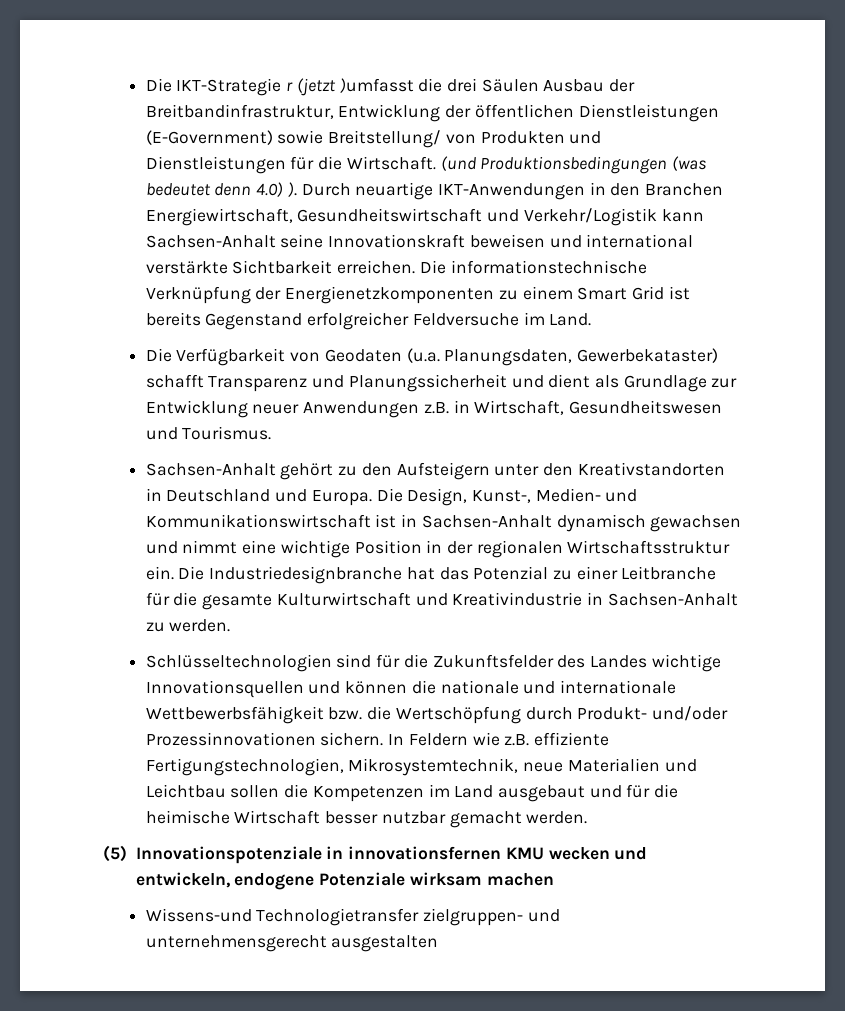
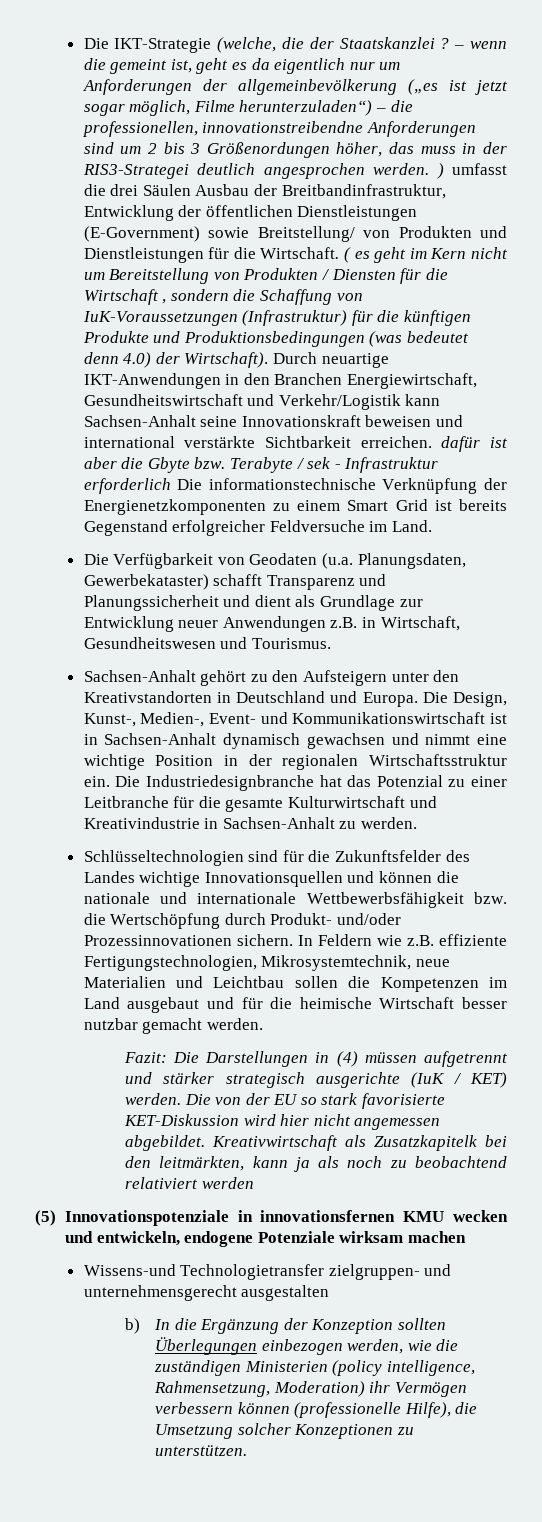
- Die IKT-Strategie r (jetzt )umfasst die drei Säulen Ausbau der Breitbandinfrastruktur, Entwicklung der öffentlichen Dienstleistungen (E-Government) sowie Breitstellung/ von Produkten und Dienstleistungen für die Wirtschaft.
+ Die IKT-Strategie (welche, die der Staatskanzlei ? – wenn die gemeint ist, geht es da eigentlich nur um Anforderungen der allgemeinbevölkerung („es ist jetzt sogar möglich, Filme herunterzuladen“) – die professionellen, innovationstreibendne Anforderungen sind um 2 bis 3 Größenordungen höher, das muss in der RIS3-Strategei deutlich angesprochen werden. ) umfasst die drei Säulen Ausbau der Breitbandinfrastruktur, Entwicklung der öffentlichen Dienstleistungen (E-Government) sowie Breitstellung/ von Produkten und Dienstleistungen für die Wirtschaft.
- (und Produktionsbedingungen (was bedeutet denn 4.0) ).
+ ( es geht im Kern nicht um Bereitstellung von Produkten / Diensten für die Wirtschaft , sondern die Schaffung von IuK-Voraussetzungen (Infrastruktur) für die künftigen Produkte und Produktionsbedingungen (was bedeutet denn 4.0) der Wirtschaft).
- Durch neuartige IKT-Anwendungen in den Branchen Energiewirtschaft, Gesundheitswirtschaft und Verkehr/Logistik kann Sachsen-Anhalt seine Innovationskraft beweisen und international verstärkte Sichtbarkeit erreichen. Die informationstechnische Verknüpfung der Energienetzkomponenten zu einem Smart Grid ist bereits Gegenstand erfolgreicher Feldversuche im Land.
+ Durch neuartige IKT-Anwendungen in den Branchen Energiewirtschaft, Gesundheitswirtschaft und Verkehr/Logistik kann Sachsen-Anhalt seine Innovationskraft beweisen und international verstärkte Sichtbarkeit erreichen. dafür ist aber die Gbyte bzw. Terabyte / sek - Infrastruktur erforderlich Die informationstechnische Verknüpfung der Energienetzkomponenten zu einem Smart Grid ist bereits Gegenstand erfolgreicher Feldversuche im Land.
- Die Design, Kunst-, Medien- und Kommunikationswirtschaft ist in Sachsen-Anhalt dynamisch gewachsen und nimmt eine wichtige Position in der regionalen Wirtschaftsstruktur ein.
+ Die Design, Kunst-, Medien-, Event- und Kommunikationswirtschaft ist in Sachsen-Anhalt dynamisch gewachsen und nimmt eine wichtige Position in der regionalen Wirtschaftsstruktur ein.
+ Fazit: Die Darstellungen in (4) müssen aufgetrennt und stärker strategisch ausgerichte (IuK / KET) werden. Die von der EU so stark favorisierte KET-Diskussion wird hier nicht angemessen abgebildet. Kreativwirtschaft als Zusatzkapitelk bei den leitmärkten, kann ja als noch zu beobachtend relativiert werden
+ b) In die Ergänzung der Konzeption sollten Überlegungen einbezogen werden, wie die zuständigen Ministerien (policy intelligence, Rahmensetzung, Moderation) ihr Vermögen verbessern können (professionelle Hilfe), die Umsetzung solcher Konzeptionen zu unterstützen.

